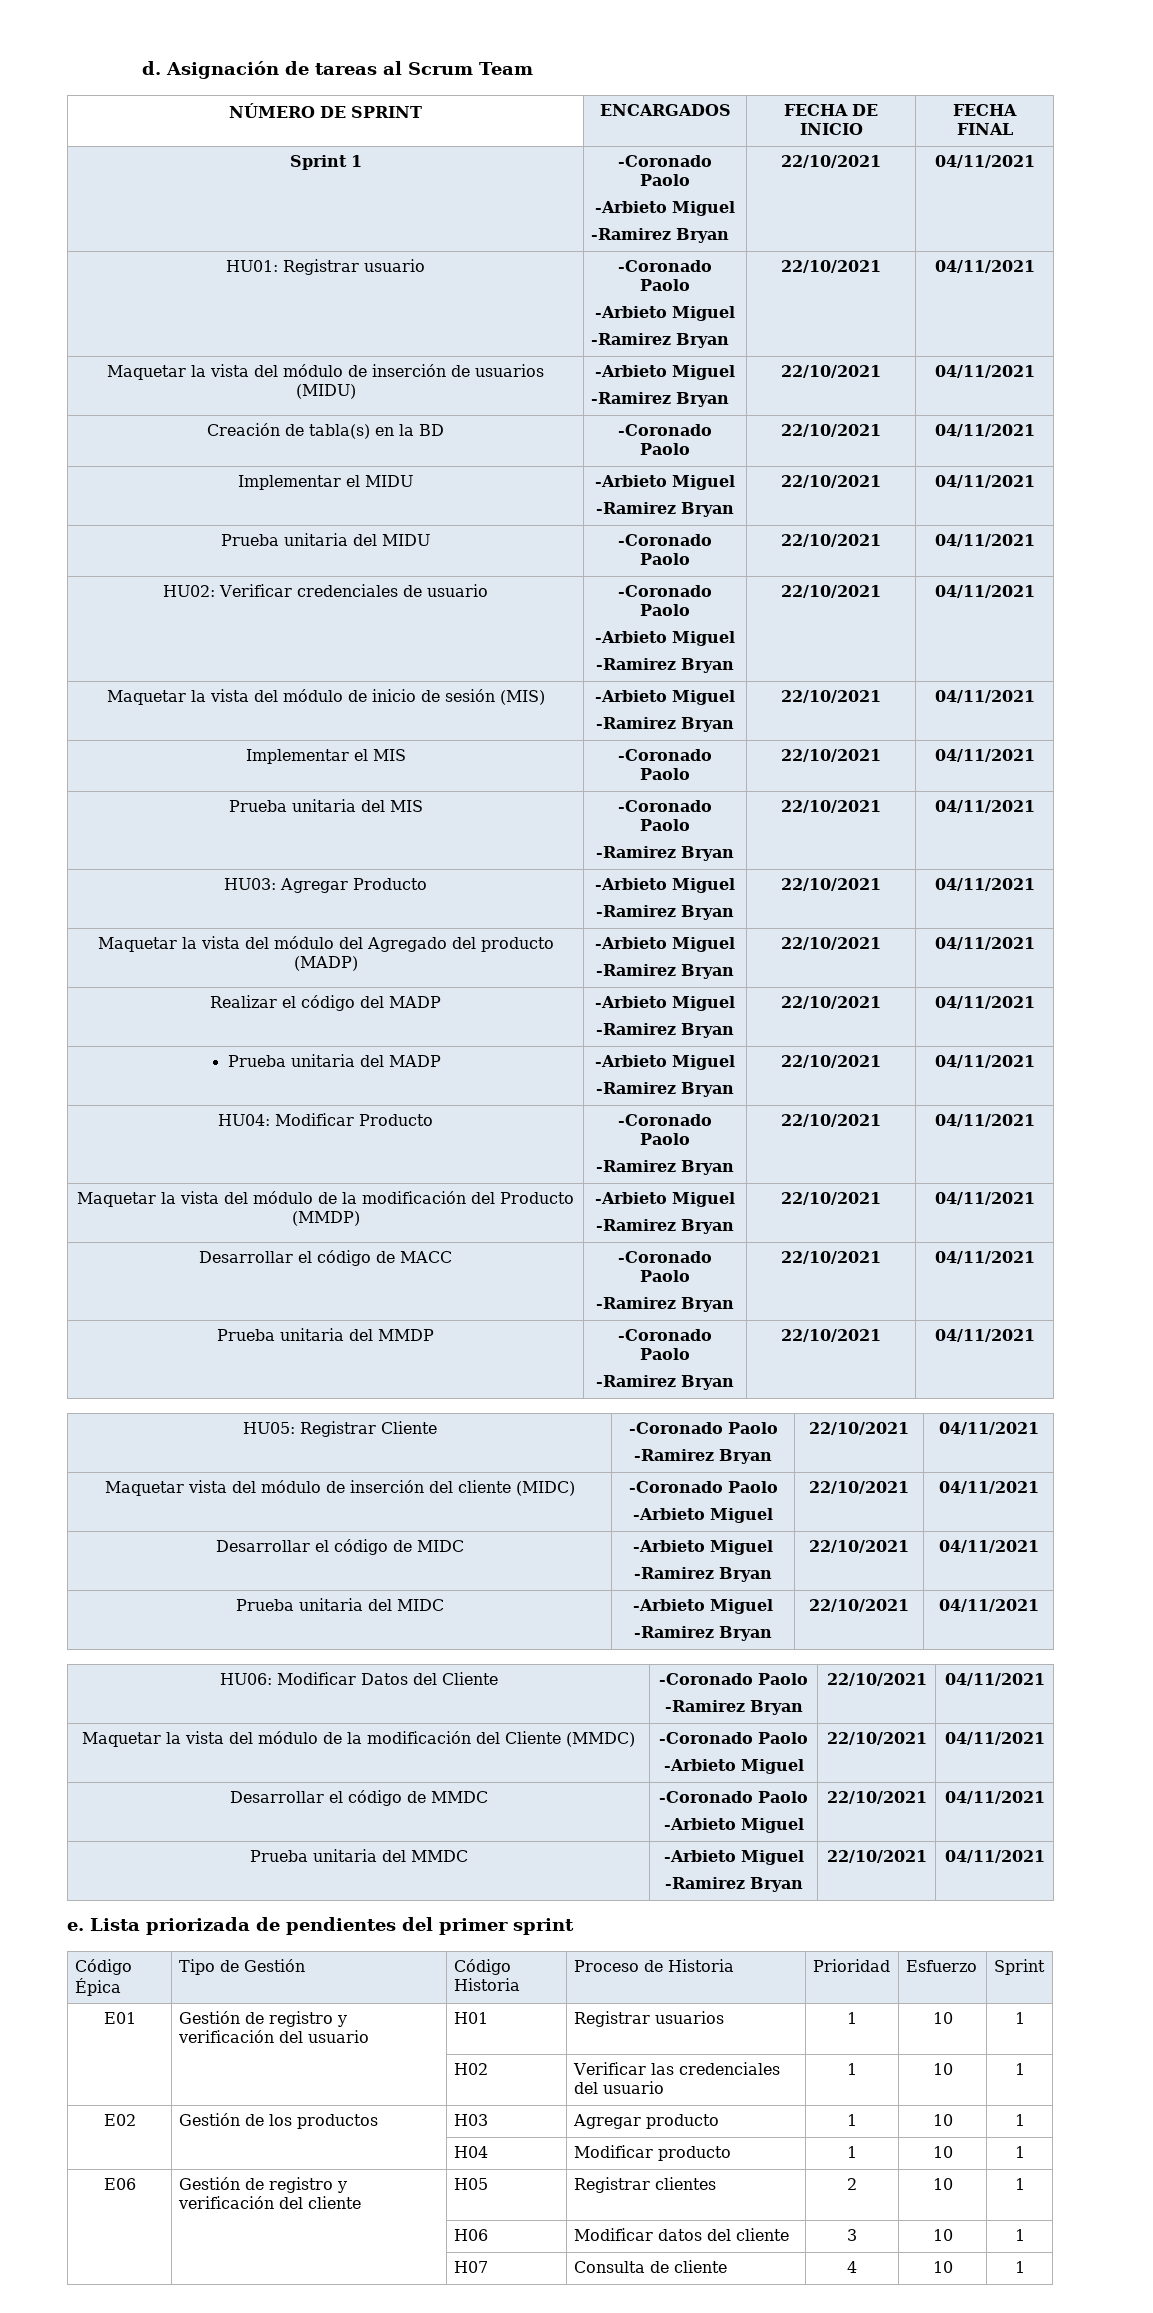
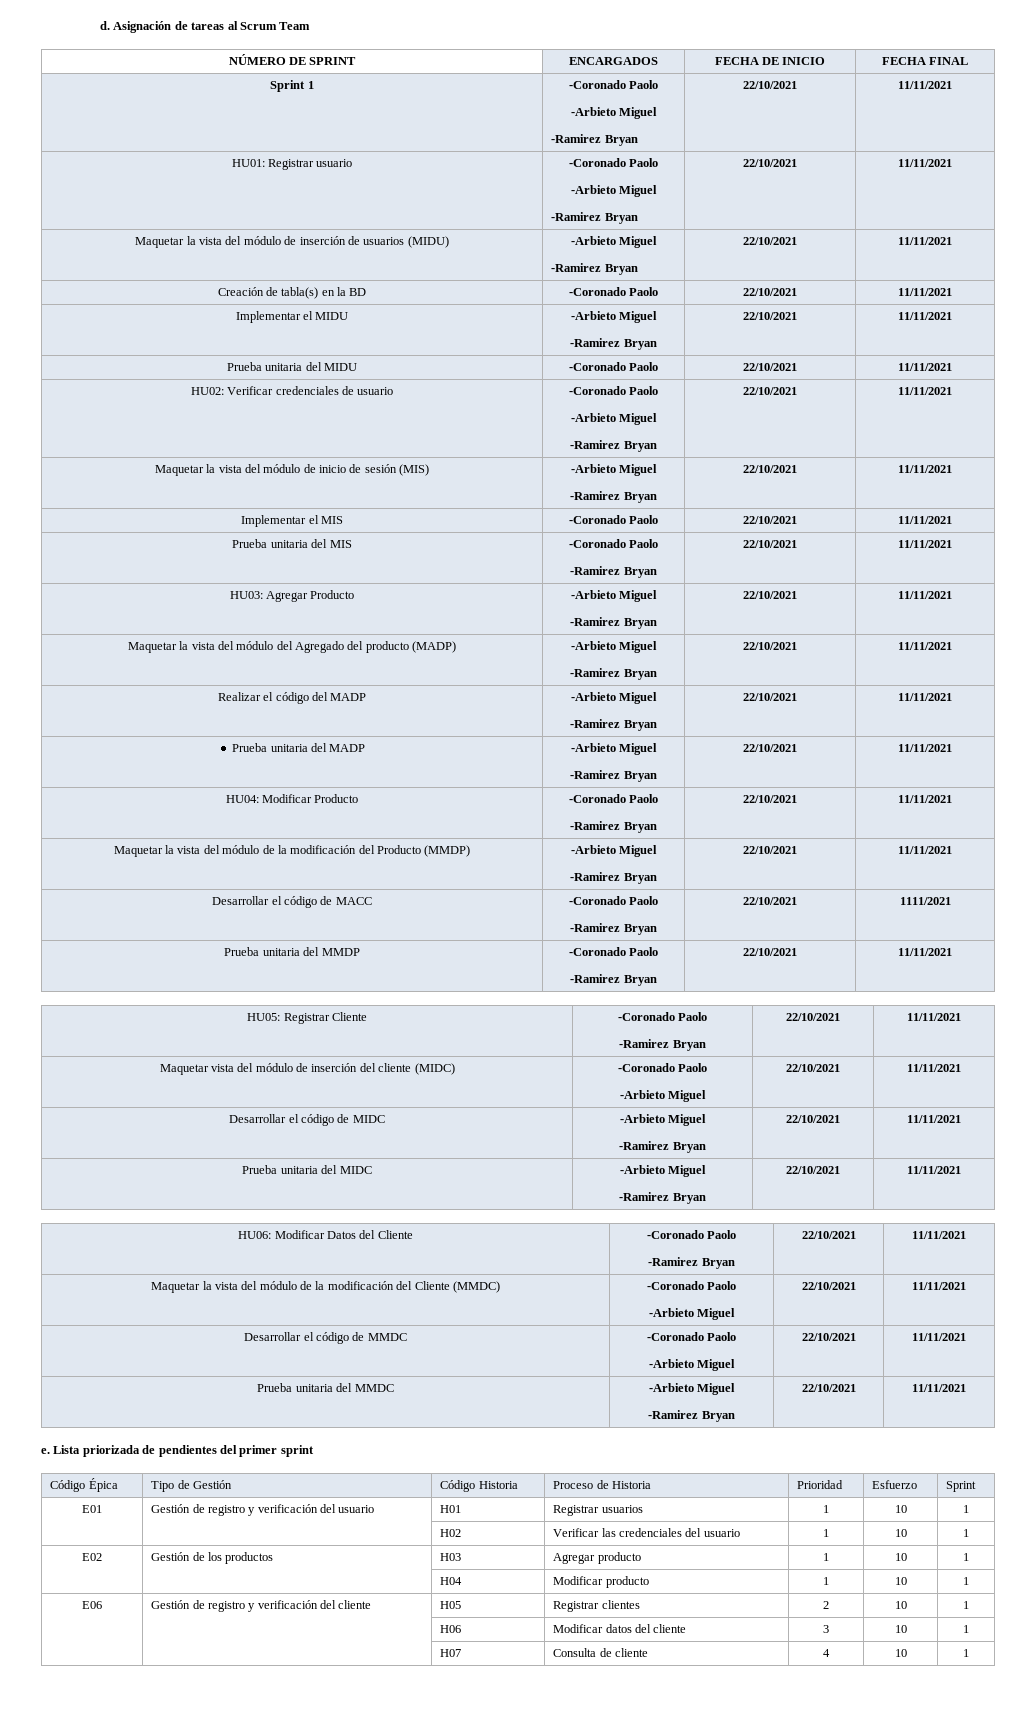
  Sprint 1 | -Coronado Paolo
  -Arbieto Miguel
- -Ramirez Bryan | 22/10/2021 | 04/11/2021
+ -Ramirez Bryan | 22/10/2021 | 11/11/2021
  HU01: Registrar usuario | -Coronado Paolo
  -Arbieto Miguel
- -Ramirez Bryan | 22/10/2021 | 04/11/2021
+ -Ramirez Bryan | 22/10/2021 | 11/11/2021
  Maquetar la vista del módulo de inserción de usuarios (MIDU) | -Arbieto Miguel
- -Ramirez Bryan | 22/10/2021 | 04/11/2021
+ -Ramirez Bryan | 22/10/2021 | 11/11/2021
- Creación de tabla(s) en la BD | -Coronado Paolo | 22/10/2021 | 04/11/2021
+ Creación de tabla(s) en la BD | -Coronado Paolo | 22/10/2021 | 11/11/2021
  Implementar el MIDU | -Arbieto Miguel
- -Ramirez Bryan | 22/10/2021 | 04/11/2021
+ -Ramirez Bryan | 22/10/2021 | 11/11/2021
- Prueba unitaria del MIDU | -Coronado Paolo | 22/10/2021 | 04/11/2021
+ Prueba unitaria del MIDU | -Coronado Paolo | 22/10/2021 | 11/11/2021
  HU02: Verificar credenciales de usuario | -Coronado Paolo
  -Arbieto Miguel
- -Ramirez Bryan | 22/10/2021 | 04/11/2021
+ -Ramirez Bryan | 22/10/2021 | 11/11/2021
  Maquetar la vista del módulo de inicio de sesión (MIS) | -Arbieto Miguel
- -Ramirez Bryan | 22/10/2021 | 04/11/2021
+ -Ramirez Bryan | 22/10/2021 | 11/11/2021
- Implementar el MIS | -Coronado Paolo | 22/10/2021 | 04/11/2021
+ Implementar el MIS | -Coronado Paolo | 22/10/2021 | 11/11/2021
  Prueba unitaria del MIS | -Coronado Paolo
- -Ramirez Bryan | 22/10/2021 | 04/11/2021
+ -Ramirez Bryan | 22/10/2021 | 11/11/2021
  HU03: Agregar Producto | -Arbieto Miguel
- -Ramirez Bryan | 22/10/2021 | 04/11/2021
+ -Ramirez Bryan | 22/10/2021 | 11/11/2021
  Maquetar la vista del módulo del Agregado del producto (MADP) | -Arbieto Miguel
- -Ramirez Bryan | 22/10/2021 | 04/11/2021
+ -Ramirez Bryan | 22/10/2021 | 11/11/2021
  Realizar el código del MADP | -Arbieto Miguel
- -Ramirez Bryan | 22/10/2021 | 04/11/2021
+ -Ramirez Bryan | 22/10/2021 | 11/11/2021
  Prueba unitaria del MADP | -Arbieto Miguel
- -Ramirez Bryan | 22/10/2021 | 04/11/2021
+ -Ramirez Bryan | 22/10/2021 | 11/11/2021
  HU04: Modificar Producto | -Coronado Paolo
- -Ramirez Bryan | 22/10/2021 | 04/11/2021
+ -Ramirez Bryan | 22/10/2021 | 11/11/2021
  Maquetar la vista del módulo de la modificación del Producto (MMDP) | -Arbieto Miguel
- -Ramirez Bryan | 22/10/2021 | 04/11/2021
+ -Ramirez Bryan | 22/10/2021 | 11/11/2021
  Desarrollar el código de MACC | -Coronado Paolo
- -Ramirez Bryan | 22/10/2021 | 04/11/2021
+ -Ramirez Bryan | 22/10/2021 | 1111/2021
  Prueba unitaria del MMDP | -Coronado Paolo
- -Ramirez Bryan | 22/10/2021 | 04/11/2021
+ -Ramirez Bryan | 22/10/2021 | 11/11/2021
  HU05: Registrar Cliente | -Coronado Paolo
- -Ramirez Bryan | 22/10/2021 | 04/11/2021
+ -Ramirez Bryan | 22/10/2021 | 11/11/2021
  Maquetar vista del módulo de inserción del cliente (MIDC) | -Coronado Paolo
- -Arbieto Miguel | 22/10/2021 | 04/11/2021
+ -Arbieto Miguel | 22/10/2021 | 11/11/2021
  Desarrollar el código de MIDC | -Arbieto Miguel
- -Ramirez Bryan | 22/10/2021 | 04/11/2021
+ -Ramirez Bryan | 22/10/2021 | 11/11/2021
  Prueba unitaria del MIDC | -Arbieto Miguel
- -Ramirez Bryan | 22/10/2021 | 04/11/2021
+ -Ramirez Bryan | 22/10/2021 | 11/11/2021
  HU06: Modificar Datos del Cliente | -Coronado Paolo
- -Ramirez Bryan | 22/10/2021 | 04/11/2021
+ -Ramirez Bryan | 22/10/2021 | 11/11/2021
  Maquetar la vista del módulo de la modificación del Cliente (MMDC) | -Coronado Paolo
- -Arbieto Miguel | 22/10/2021 | 04/11/2021
+ -Arbieto Miguel | 22/10/2021 | 11/11/2021
  Desarrollar el código de MMDC | -Coronado Paolo
- -Arbieto Miguel | 22/10/2021 | 04/11/2021
+ -Arbieto Miguel | 22/10/2021 | 11/11/2021
  Prueba unitaria del MMDC | -Arbieto Miguel
- -Ramirez Bryan | 22/10/2021 | 04/11/2021
+ -Ramirez Bryan | 22/10/2021 | 11/11/2021

